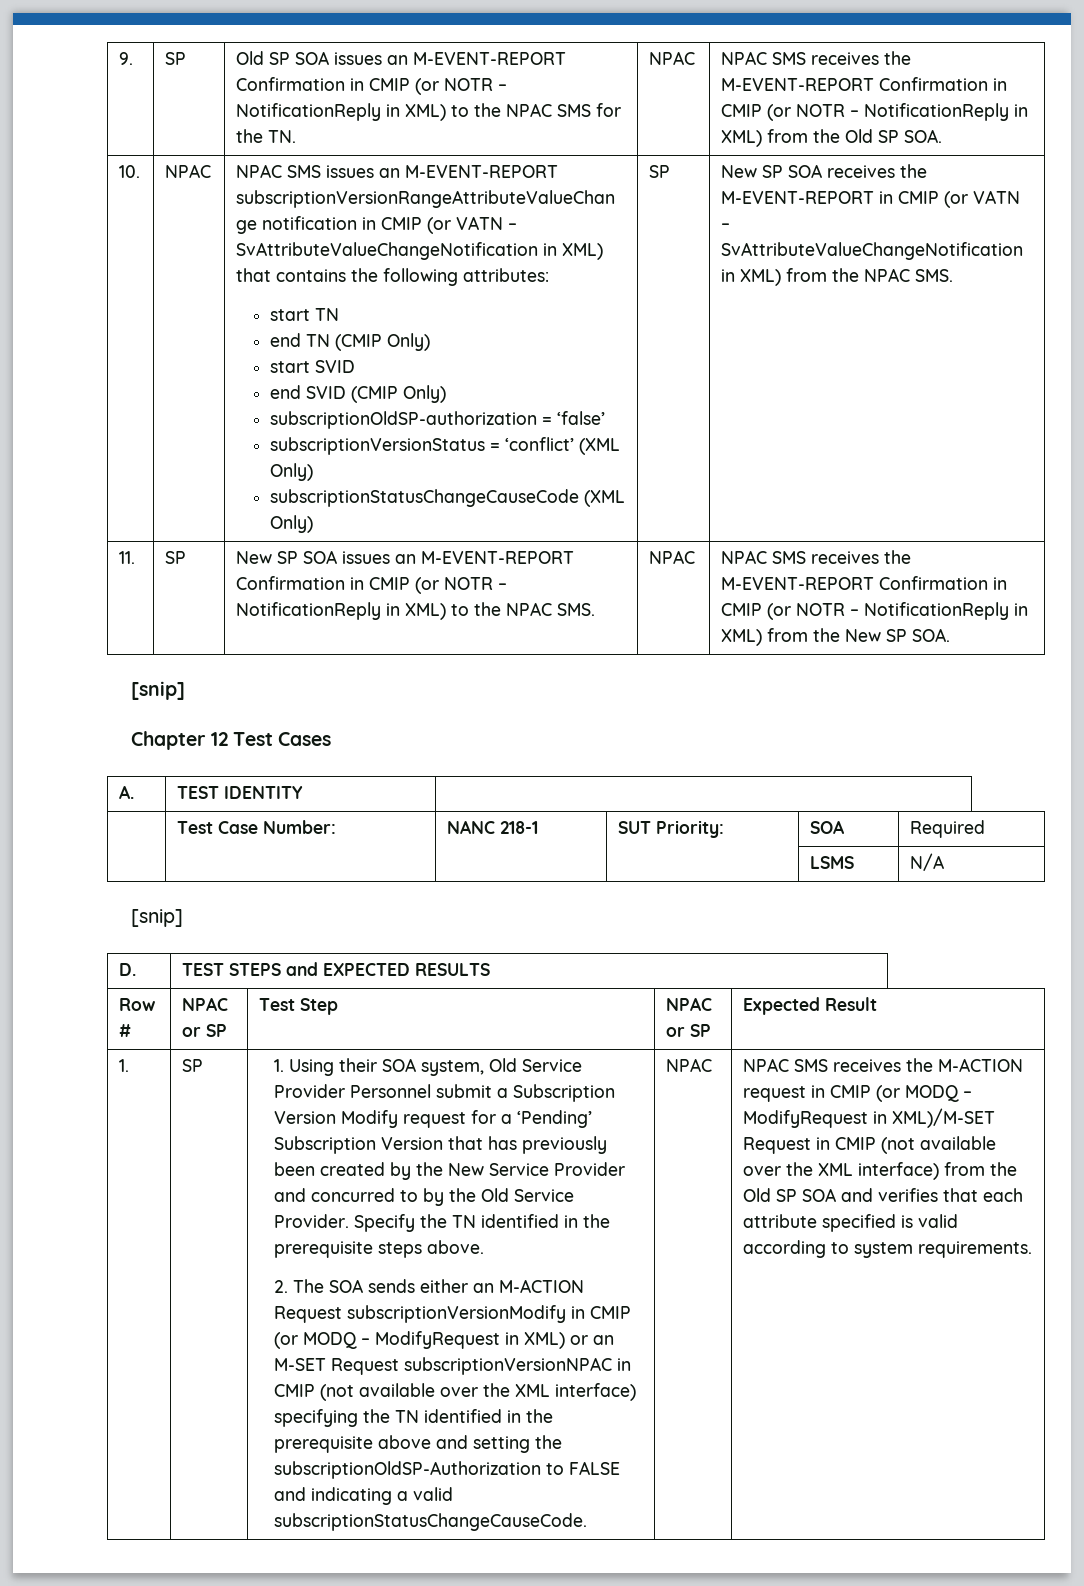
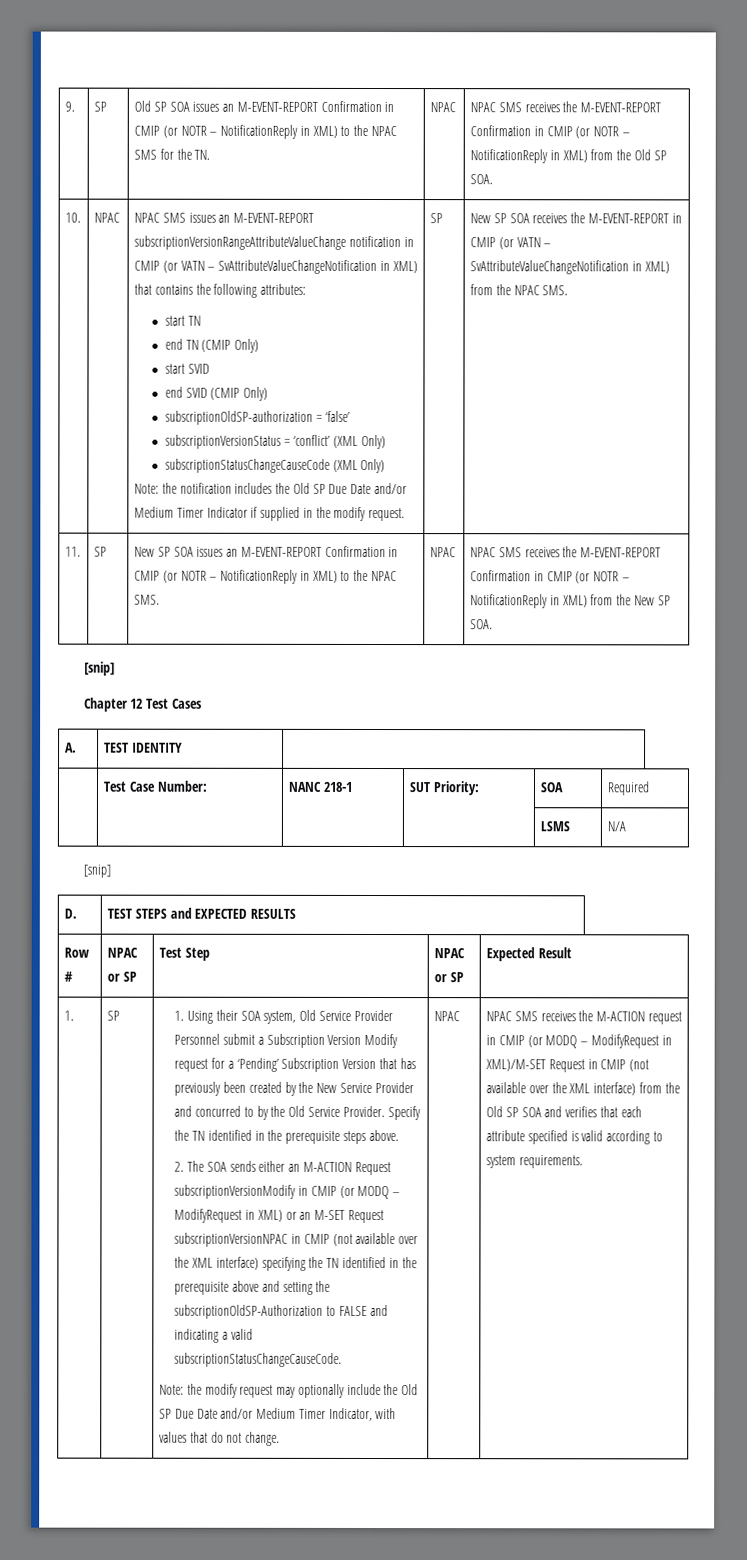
+ Note: the notification includes the Old SP Due Date and/or Medium Timer Indicator if supplied in the modify request.
+ Note: the modify request may optionally include the Old SP Due Date and/or Medium Timer Indicator, with values that do not change.

